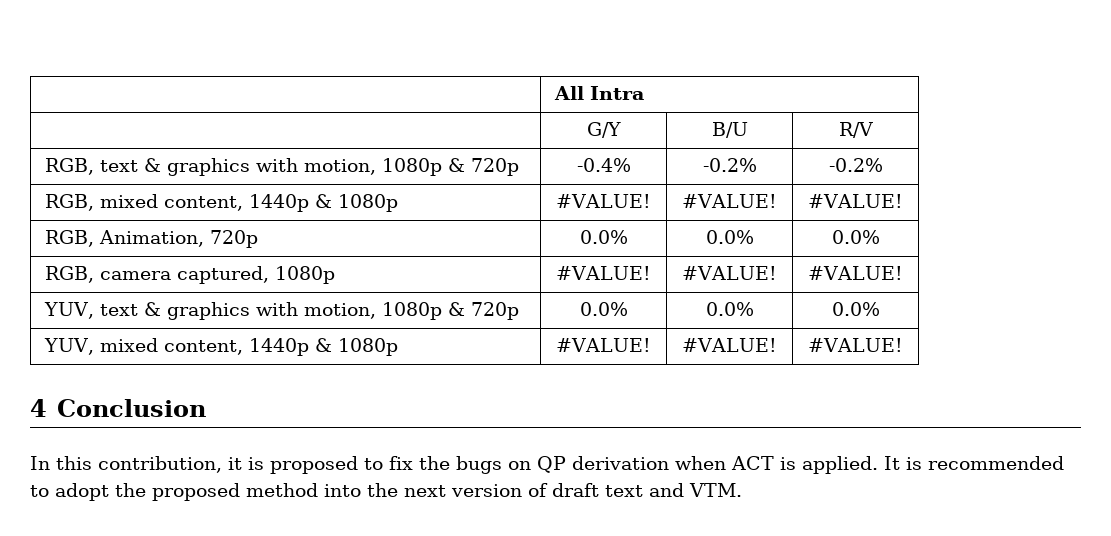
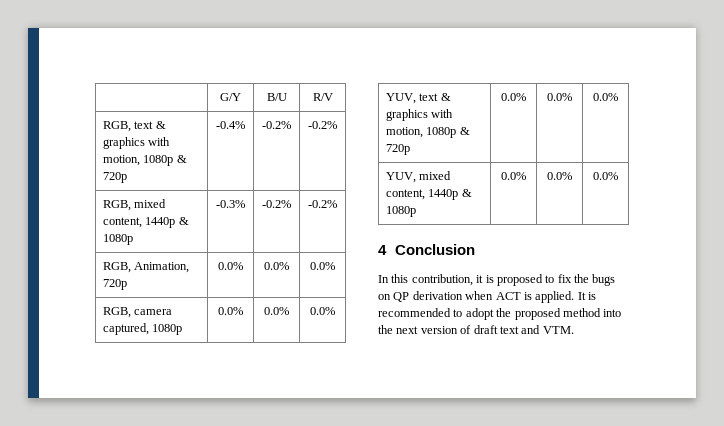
- | All Intra
- RGB, mixed content, 1440p & 1080p | #VALUE! | #VALUE! | #VALUE!
+ RGB, mixed content, 1440p & 1080p | -0.3% | -0.2% | -0.2%
- RGB, camera captured, 1080p | #VALUE! | #VALUE! | #VALUE!
+ RGB, camera captured, 1080p | 0.0% | 0.0% | 0.0%
- YUV, mixed content, 1440p & 1080p | #VALUE! | #VALUE! | #VALUE!
+ YUV, mixed content, 1440p & 1080p | 0.0% | 0.0% | 0.0%

